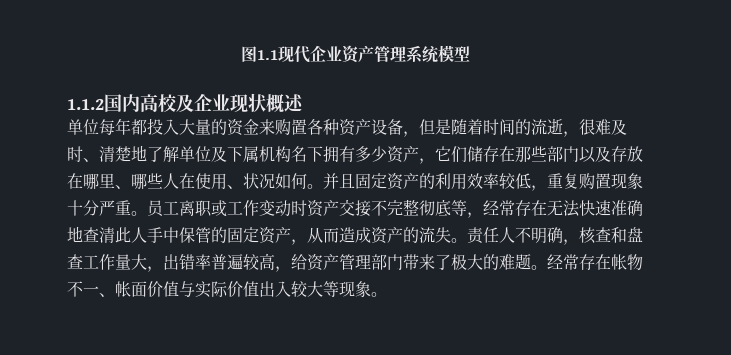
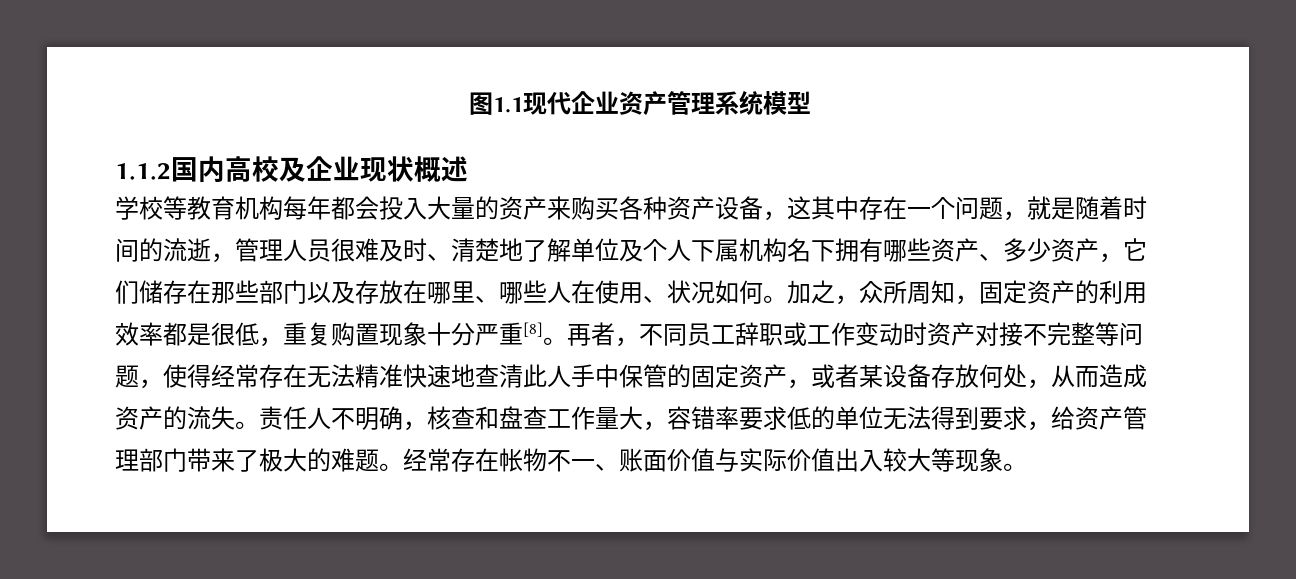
- 单位每年都投入大量的资金来购置各种资产设备，但是随着时间的流逝，很难及时、清楚地了解单位及下属机构名下拥有多少资产，它们储存在那些部门以及存放在哪里、哪些人在使用、状况如何。
+ 学校等教育机构每年都会投入大量的资产来购买各种资产设备，这其中存在一个问题，就是随着时间的流逝，管理人员很难及时、清楚地了解单位及个人下属机构名下拥有哪些资产、多少资产，它们储存在那些部门以及存放在哪里、哪些人在使用、状况如何。
- 并且固定资产的利用效率较低，重复购置现象十分严重。员工离职或工作变动时资产交接不完整彻底等，经常存在无法快速准确地查清此人手中保管的固定资产，从而造成资产的流失。
+ 加之，众所周知，固定资产的利用效率都是很低，重复购置现象十分严重[8]。再者，不同员工辞职或工作变动时资产对接不完整等问题，使得经常存在无法精准快速地查清此人手中保管的固定资产，或者某设备存放何处，从而造成资产的流失。
- 责任人不明确，核查和盘查工作量大，出错率普遍较高，给资产管理部门带来了极大的难题。
+ 责任人不明确，核查和盘查工作量大，容错率要求低的单位无法得到要求，给资产管理部门带来了极大的难题。
- 经常存在帐物不一、帐面价值与实际价值出入较大等现象。
+ 经常存在帐物不一、账面价值与实际价值出入较大等现象。

